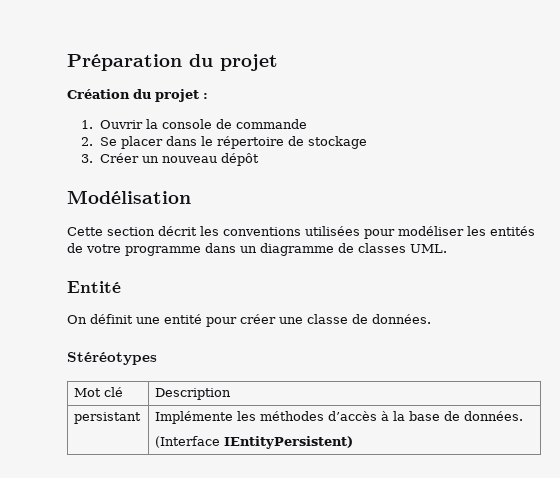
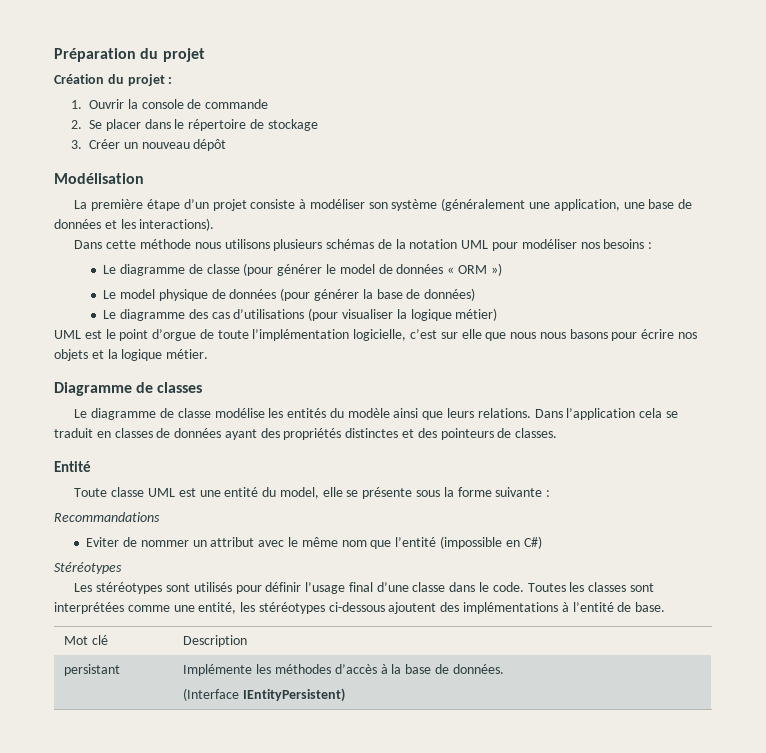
- Cette section décrit les conventions utilisées pour modéliser les entités de votre programme dans un diagramme de classes UML.
+ La première étape d’un projet consiste à modéliser son système (généralement une application, une base de données et les interactions).
+ Dans cette méthode nous utilisons plusieurs schémas de la notation UML pour modéliser nos besoins :
+ Le diagramme de classe (pour générer le model de données « ORM »)
+ Le model physique de données (pour générer la base de données)
+ Le diagramme des cas d’utilisations (pour visualiser la logique métier)
+ UML est le point d’orgue de toute l’implémentation logicielle, c’est sur elle que nous nous basons pour écrire nos objets et la logique métier.
+ Diagramme de classes
+ Le diagramme de classe modélise les entités du modèle ainsi que leurs relations. Dans l’application cela se traduit en classes de données ayant des propriétés distinctes et des pointeurs de classes.
  Entité
- On définit une entité pour créer une classe de données.
+ Toute classe UML est une entité du model, elle se présente sous la forme suivante :
+ Recommandations
+ Eviter de nommer un attribut avec le même nom que l’entité (impossible en C#)
  Stéréotypes
+ Les stéréotypes sont utilisés pour définir l’usage final d’une classe dans le code. Toutes les classes sont interprétées comme une entité, les stéréotypes ci-dessous ajoutent des implémentations à l’entité de base.

